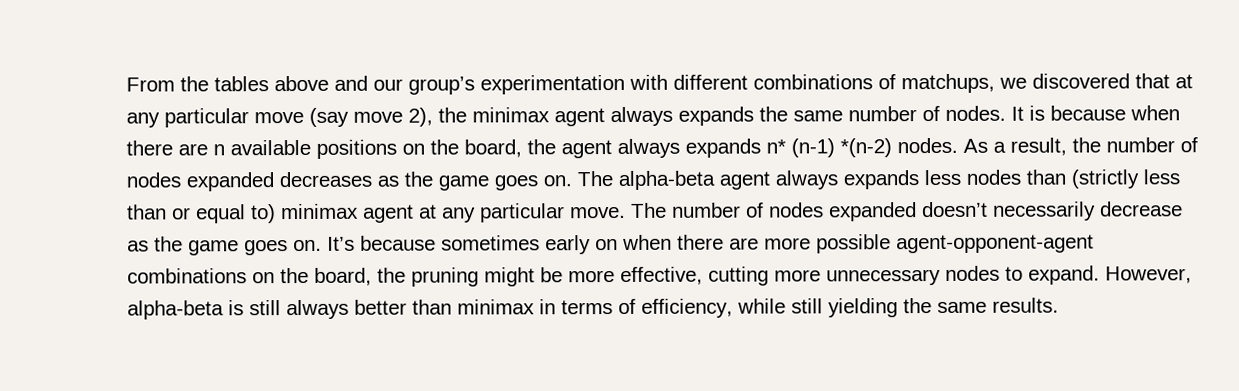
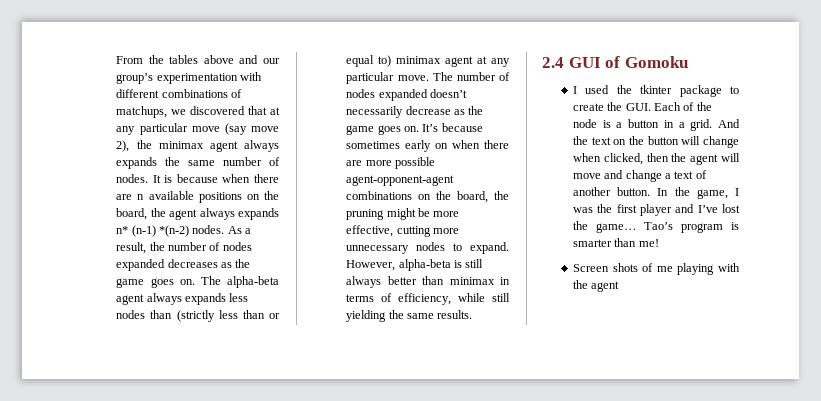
+ 2.4 GUI of Gomoku
+ I used the tkinter package to create the GUI. Each of the node is a button in a grid. And the text on the button will change when clicked, then the agent will move and change a text of another button. In the game, I was the first player and I’ve lost the game… Tao’s program is smarter than me!
+ Screen shots of me playing with the agent

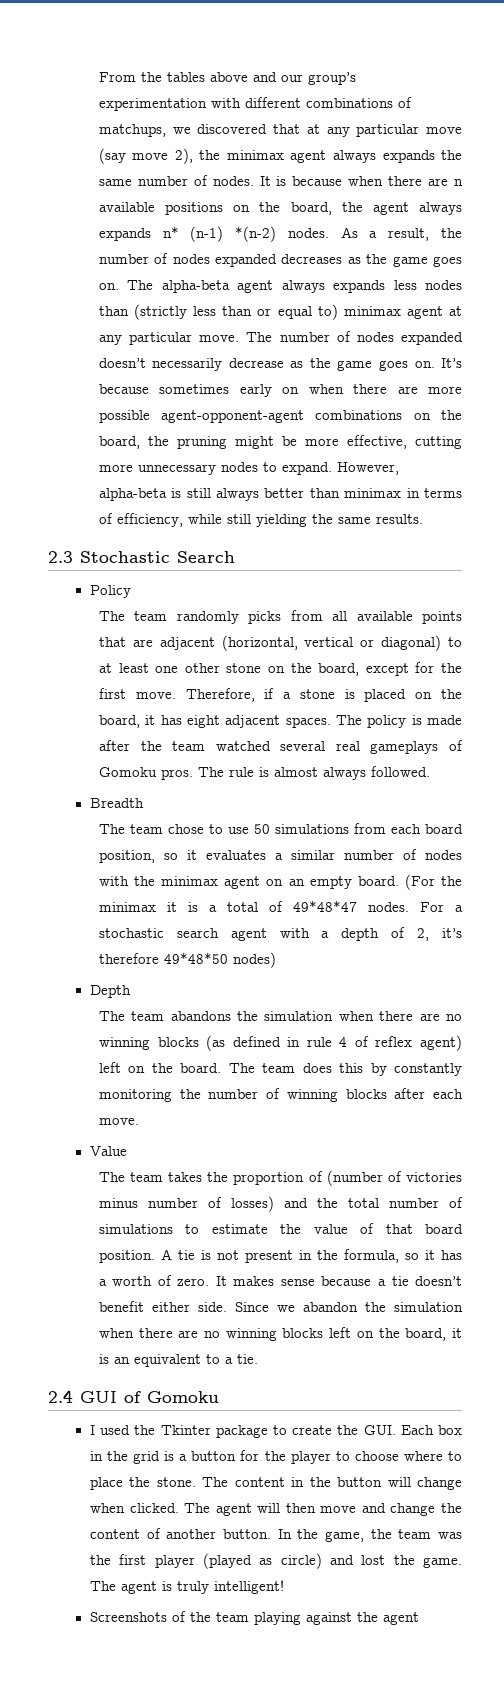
+ 2.3 Stochastic Search
+ Policy
+ The team randomly picks from all available points that are adjacent (horizontal, vertical or diagonal) to at least one other stone on the board, except for the first move. Therefore, if a stone is placed on the board, it has eight adjacent spaces. The policy is made after the team watched several real gameplays of Gomoku pros. The rule is almost always followed.
+ Breadth
+ The team chose to use 50 simulations from each board position, so it evaluates a similar number of nodes with the minimax agent on an empty board. (For the minimax it is a total of 49*48*47 nodes. For a stochastic search agent with a depth of 2, it’s therefore 49*48*50 nodes)
+ Depth
+ The team abandons the simulation when there are no winning blocks (as defined in rule 4 of reflex agent) left on the board. The team does this by constantly monitoring the number of winning blocks after each move.
+ Value
+ The team takes the proportion of (number of victories minus number of losses) and the total number of simulations to estimate the value of that board position. A tie is not present in the formula, so it has a worth of zero. It makes sense because a tie doesn’t benefit either side. Since we abandon the simulation when there are no winning blocks left on the board, it is an equivalent to a tie.
- I used the tkinter package to create the GUI. Each of the node is a button in a grid. And the text on the button will change when clicked, then the agent will move and change a text of another button.
+ I used the Tkinter package to create the GUI. Each box in the grid is a button for the player to choose where to place the stone. The content in the button will change when clicked. The agent will then move and change the content of another button.
- In the game, I was the first player and I’ve lost the game… Tao’s program is smarter than me!
- Screen shots of me playing with the agent
+ In the game, the team was the first player (played as circle) and lost the game. The agent is truly intelligent!
+ Screenshots of the team playing against the agent

